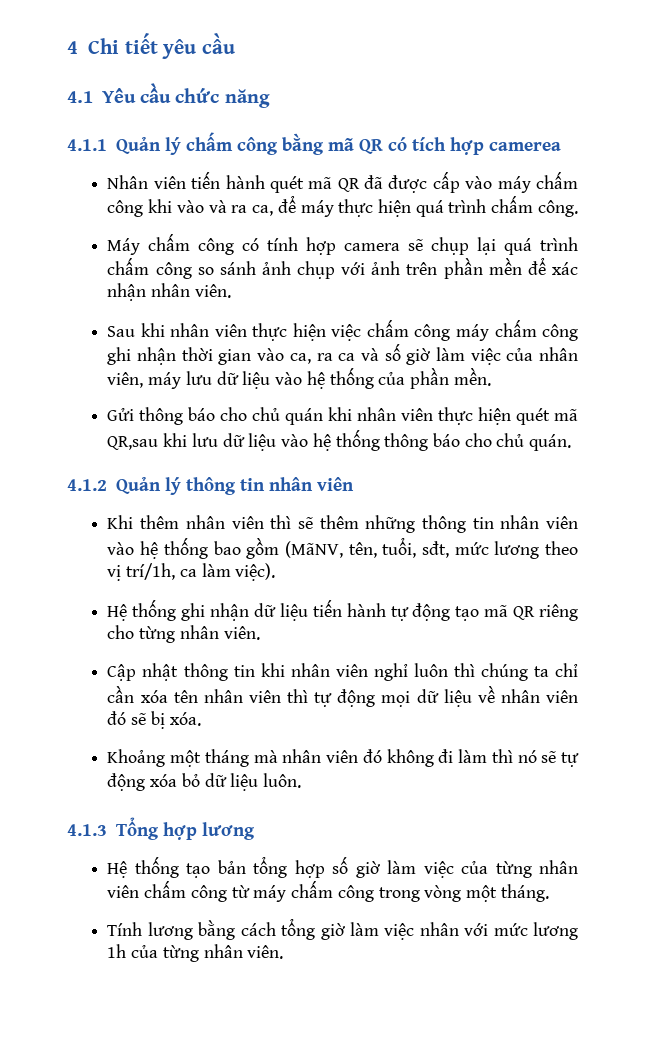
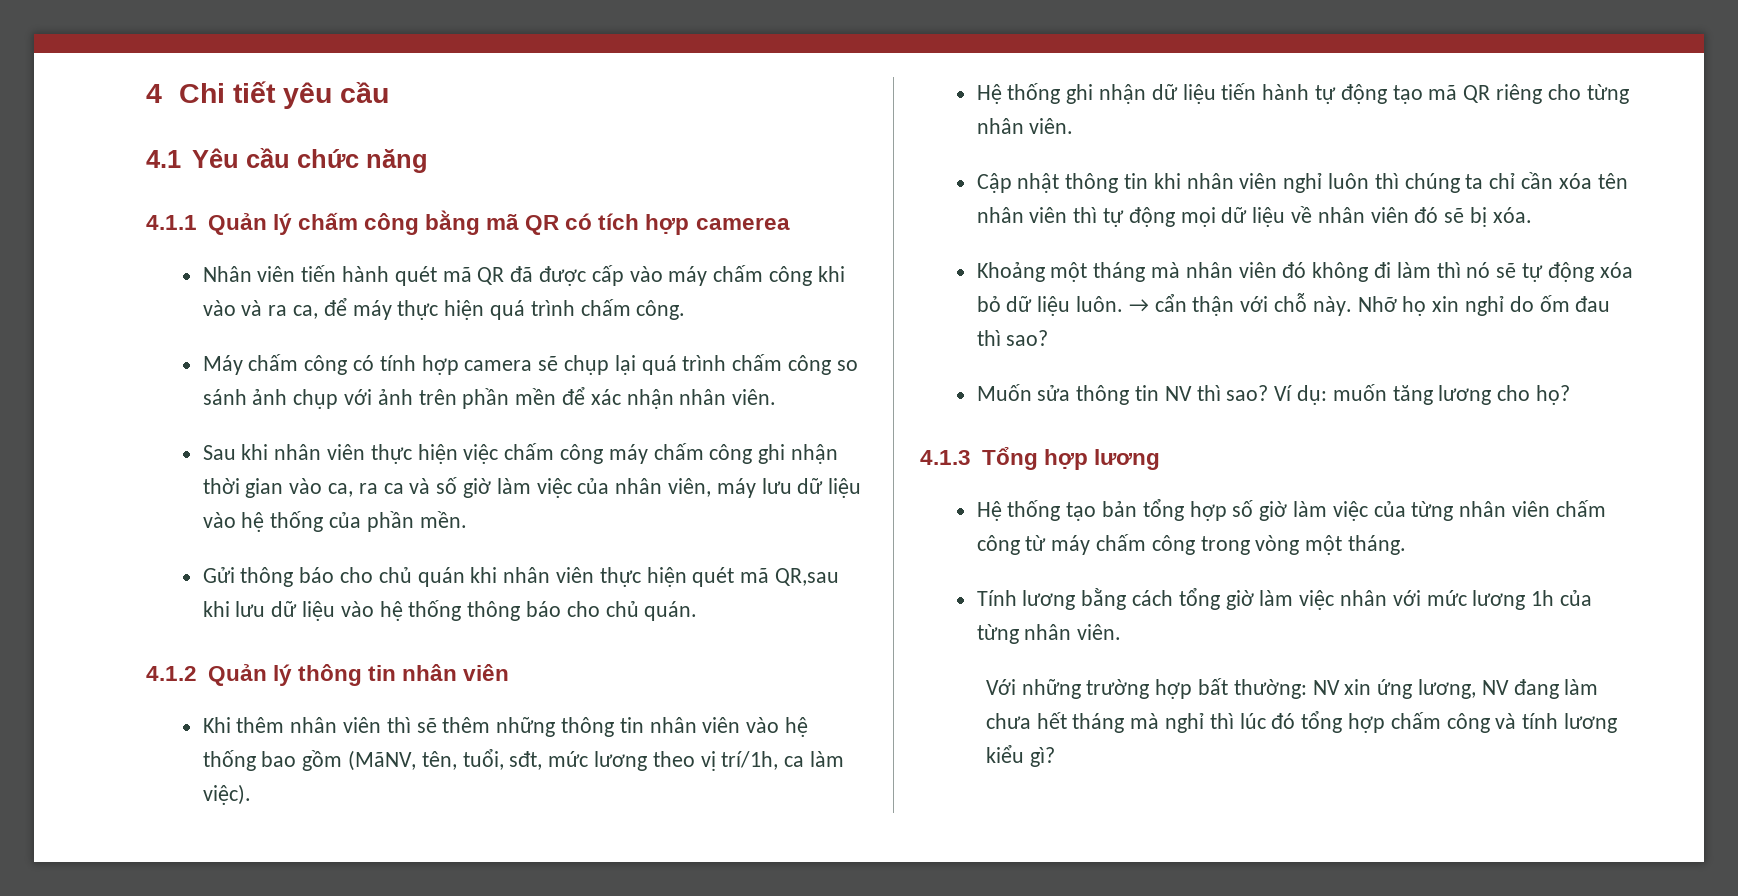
+ → cẩn thận với chỗ này. Nhỡ họ xin nghỉ do ốm đau thì sao?
+ Muốn sửa thông tin NV thì sao? Ví dụ: muốn tăng lương cho họ?
+ Với những trường hợp bất thường: NV xin ứng lương, NV đang làm chưa hết tháng mà nghỉ thì lúc đó tổng hợp chấm công và tính lương kiểu gì?

